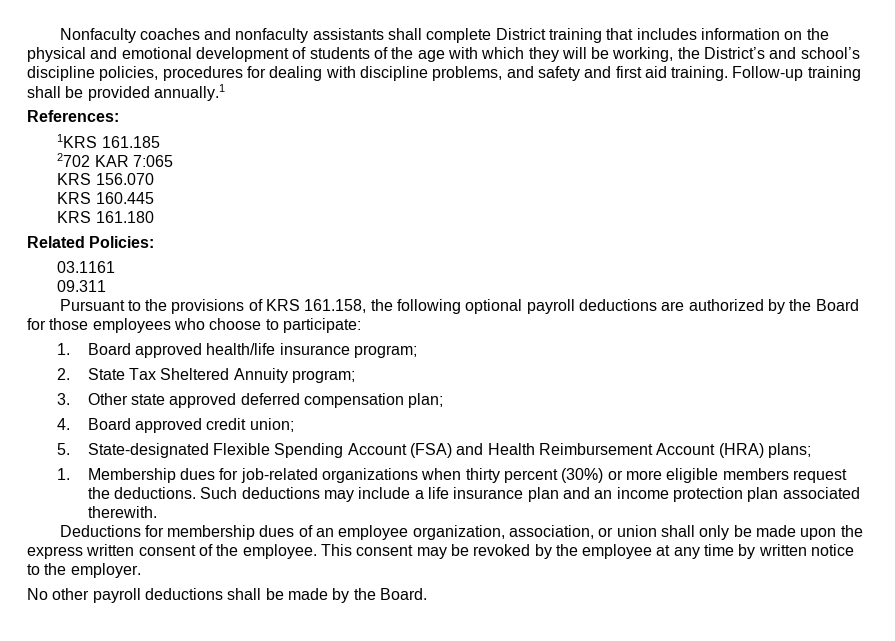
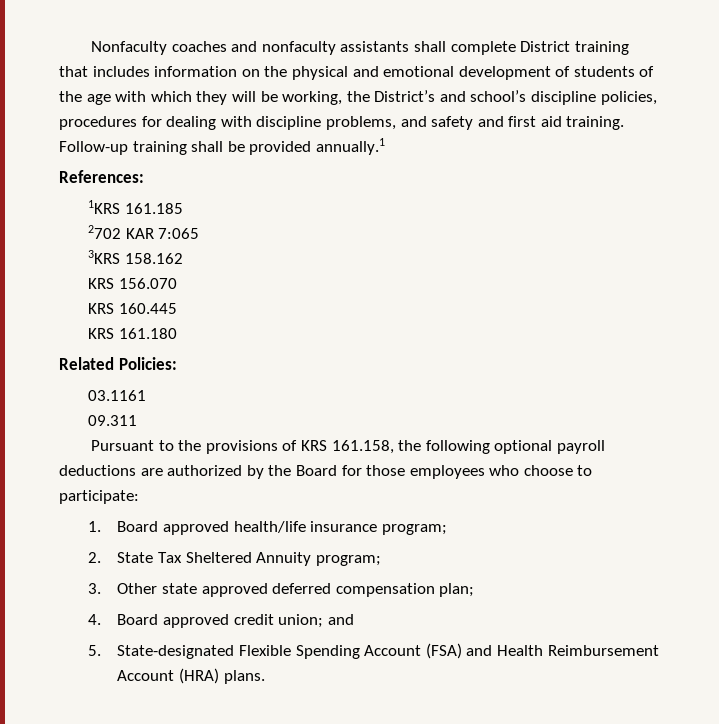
+ 3KRS 158.162
- 4. Board approved credit union;
+ 4. Board approved credit union; and
- 5. State-designated Flexible Spending Account (FSA) and Health Reimbursement Account (HRA) plans;
- 1. Membership dues for job-related organizations when thirty percent (30%) or more eligible members request the deductions. Such deductions may include a life insurance plan and an income protection plan associated therewith.
- Deductions for membership dues of an employee organization, association, or union shall only be made upon the express written consent of the employee. This consent may be revoked by the employee at any time by written notice to the employer.
- No other payroll deductions shall be made by the Board.
+ 5. State-designated Flexible Spending Account (FSA) and Health Reimbursement Account (HRA) plans.

